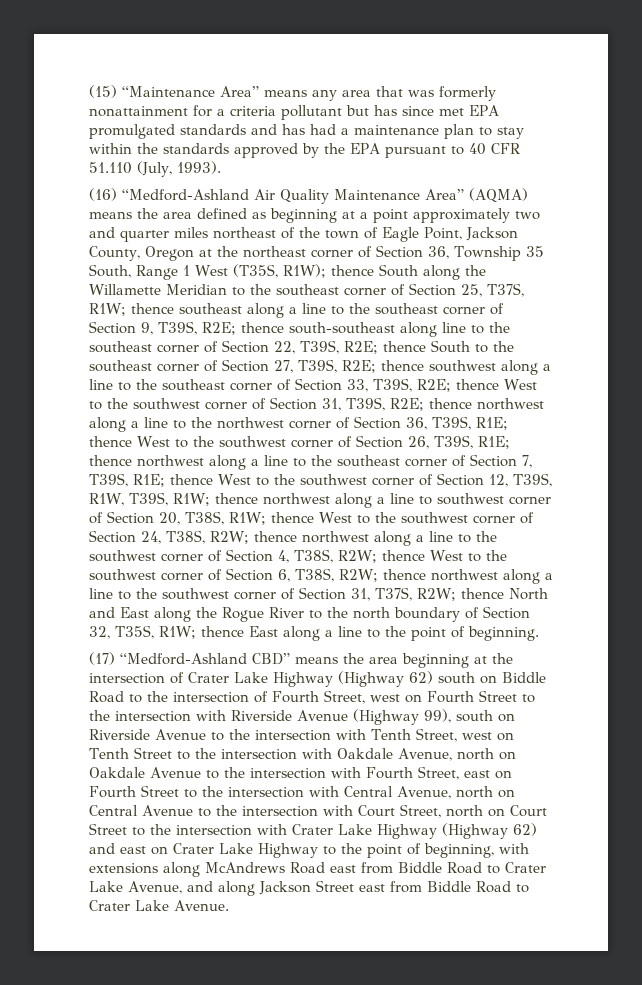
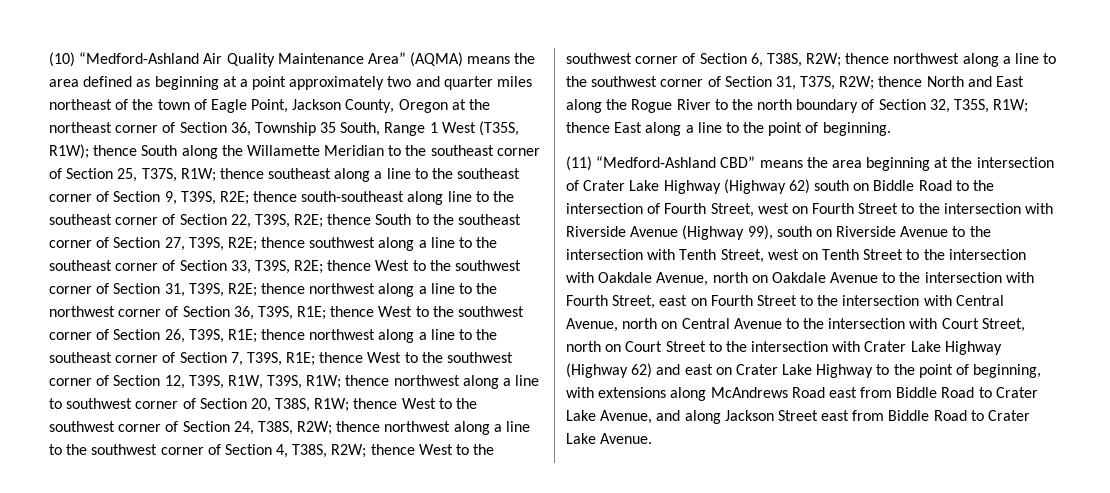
- (15) “Maintenance Area” means any area that was formerly nonattainment for a criteria pollutant but has since met EPA promulgated standards and has had a maintenance plan to stay within the standards approved by the EPA pursuant to 40 CFR 51.110 (July, 1993).
- (16) “Medford-Ashland Air Quality Maintenance Area” (AQMA) means the area defined as beginning at a point approximately two and quarter miles northeast of the town of Eagle Point, Jackson County, Oregon at the northeast corner of Section 36, Township 35 South, Range 1 West (T35S, R1W);
+ (10) “Medford-Ashland Air Quality Maintenance Area” (AQMA) means the area defined as beginning at a point approximately two and quarter miles northeast of the town of Eagle Point, Jackson County, Oregon at the northeast corner of Section 36, Township 35 South, Range 1 West (T35S, R1W);
- (17) “Medford-Ashland CBD” means the area beginning at the intersection of Crater Lake Highway (Highway 62) south on Biddle Road to the intersection of Fourth Street, west on Fourth Street to the intersection with Riverside Avenue (Highway 99), south on Riverside Avenue to the intersection with Tenth Street, west on Tenth Street to the intersection with Oakdale Avenue, north on Oakdale Avenue to the intersection with Fourth Street, east on Fourth Street to the intersection with Central Avenue, north on Central Avenue to the intersection with Court Street, north on Court Street to the intersection with Crater Lake Highway (Highway 62) and east on Crater Lake Highway to the point of beginning, with extensions along McAndrews Road east from Biddle Road to Crater Lake Avenue, and along Jackson Street east from Biddle Road to Crater Lake Avenue.
+ (11) “Medford-Ashland CBD” means the area beginning at the intersection of Crater Lake Highway (Highway 62) south on Biddle Road to the intersection of Fourth Street, west on Fourth Street to the intersection with Riverside Avenue (Highway 99), south on Riverside Avenue to the intersection with Tenth Street, west on Tenth Street to the intersection with Oakdale Avenue, north on Oakdale Avenue to the intersection with Fourth Street, east on Fourth Street to the intersection with Central Avenue, north on Central Avenue to the intersection with Court Street, north on Court Street to the intersection with Crater Lake Highway (Highway 62) and east on Crater Lake Highway to the point of beginning, with extensions along McAndrews Road east from Biddle Road to Crater Lake Avenue, and along Jackson Street east from Biddle Road to Crater Lake Avenue.

